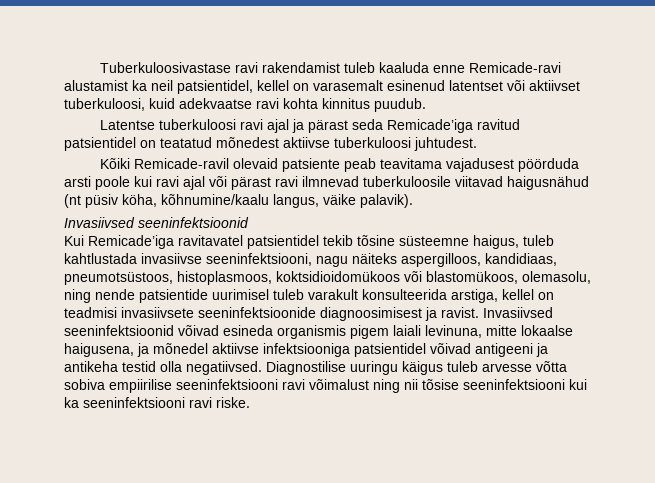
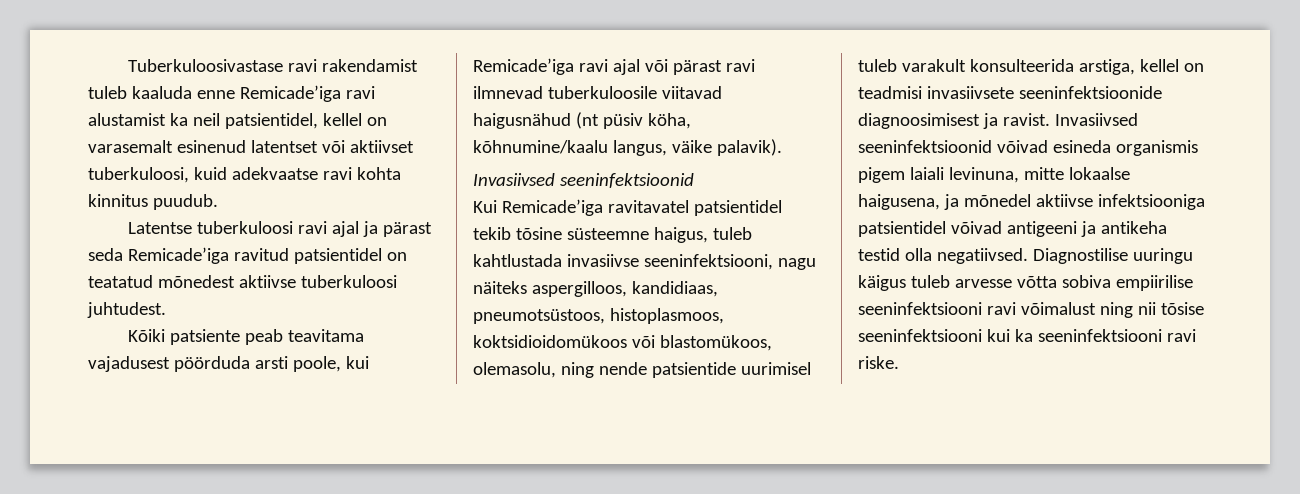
- Tuberkuloosivastase ravi rakendamist tuleb kaaluda enne Remicade-ravi alustamist ka neil patsientidel, kellel on varasemalt esinenud latentset või aktiivset tuberkuloosi, kuid adekvaatse ravi kohta kinnitus puudub.
+ Tuberkuloosivastase ravi rakendamist tuleb kaaluda enne Remicade’iga ravi alustamist ka neil patsientidel, kellel on varasemalt esinenud latentset või aktiivset tuberkuloosi, kuid adekvaatse ravi kohta kinnitus puudub.
- Kõiki Remicade-ravil olevaid patsiente peab teavitama vajadusest pöörduda arsti poole kui ravi ajal või pärast ravi ilmnevad tuberkuloosile viitavad haigusnähud (nt püsiv köha, kõhnumine/kaalu langus, väike palavik).
+ Kõiki patsiente peab teavitama vajadusest pöörduda arsti poole, kui Remicade’iga ravi ajal või pärast ravi ilmnevad tuberkuloosile viitavad haigusnähud (nt püsiv köha, kõhnumine/kaalu langus, väike palavik).

